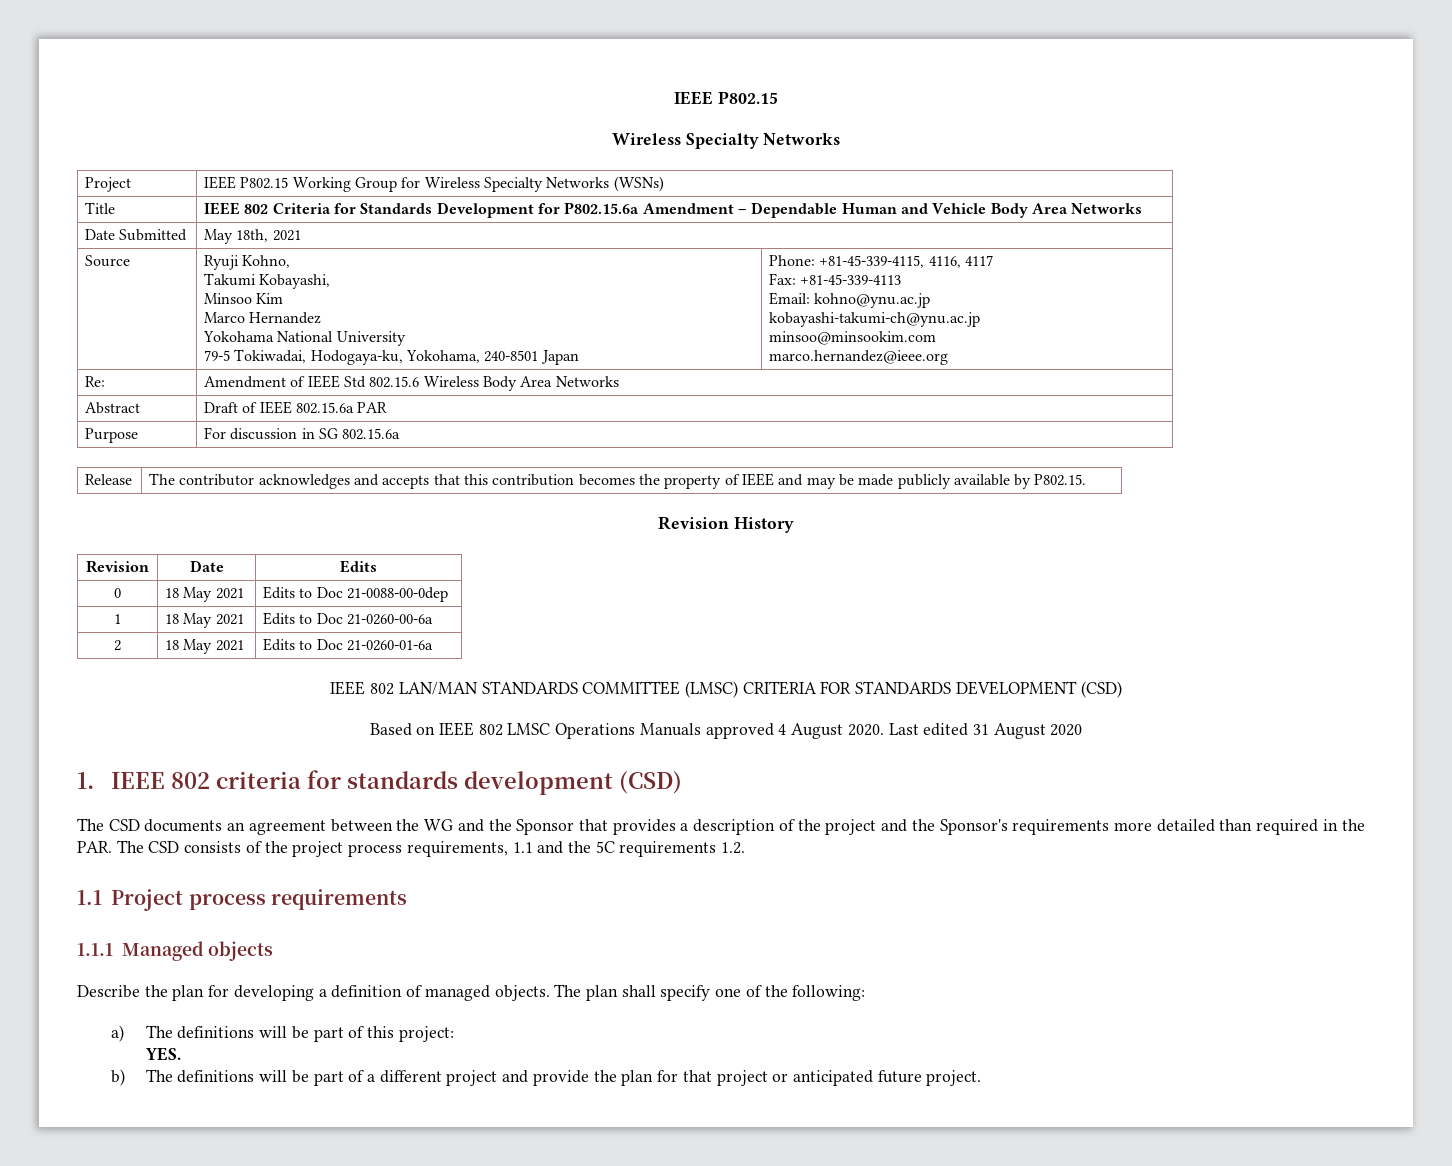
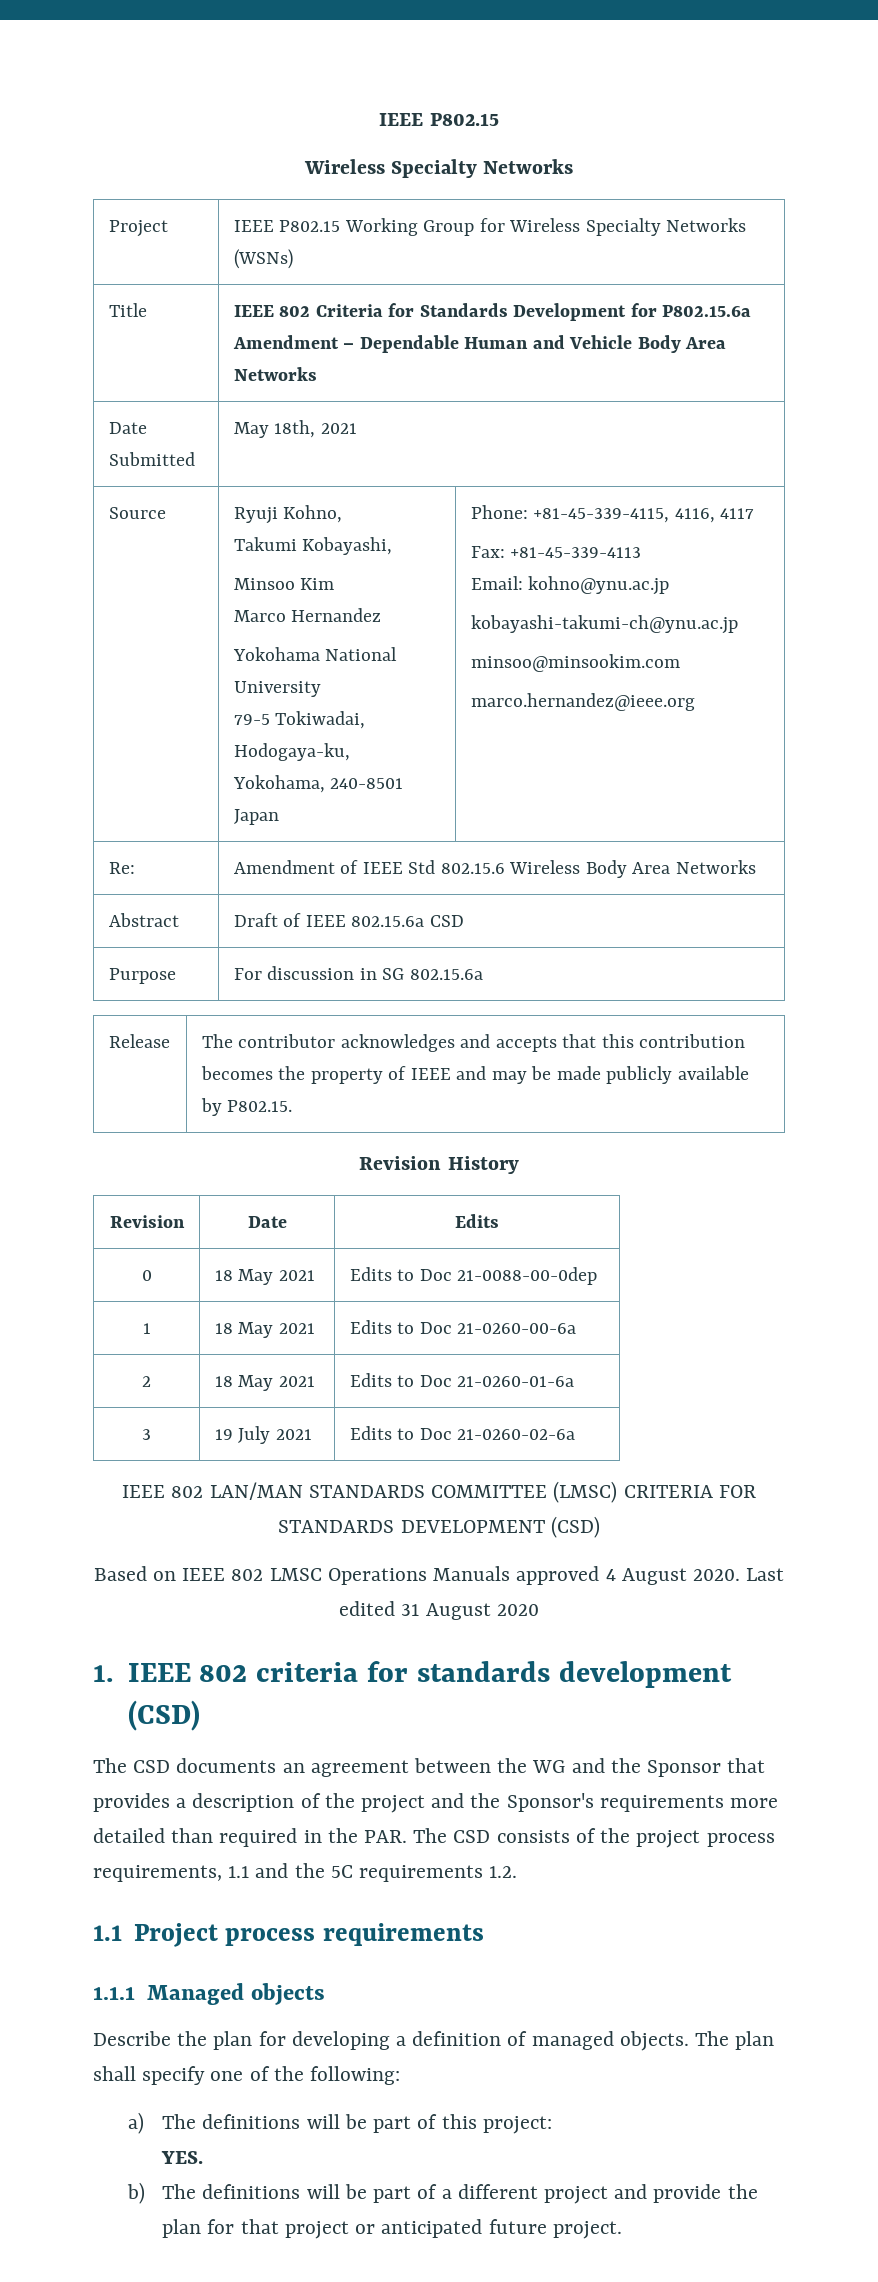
- Abstract | Draft of IEEE 802.15.6a PAR
+ Abstract | Draft of IEEE 802.15.6a CSD
+ 3 | 19 July 2021 | Edits to Doc 21-0260-02-6a

